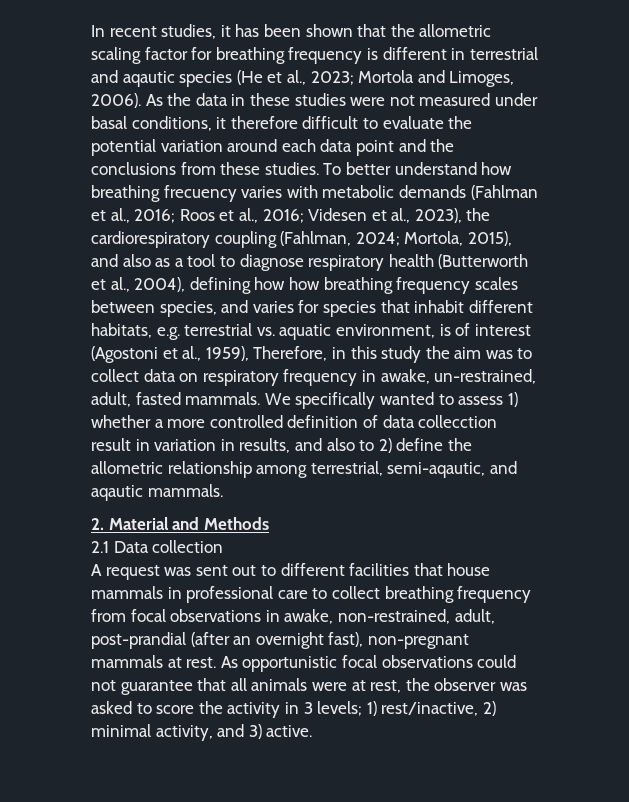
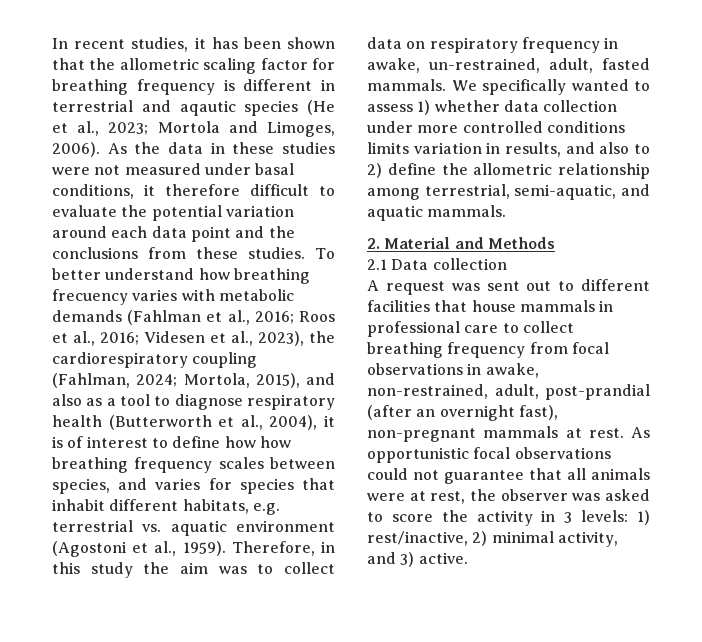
- Mortola, 2015), and also as a tool to diagnose respiratory health (Butterworth et al., 2004), defining how how breathing frequency scales between species, and varies for species that inhabit different habitats, e.g. terrestrial vs. aquatic environment, is of interest (Agostoni et al., 1959), Therefore, in this study the aim was to collect data on respiratory frequency in awake, un-restrained, adult, fasted mammals.
+ Mortola, 2015), and also as a tool to diagnose respiratory health (Butterworth et al., 2004), it is of interest to define how how breathing frequency scales between species, and varies for species that inhabit different habitats, e.g. terrestrial vs. aquatic environment (Agostoni et al., 1959). Therefore, in this study the aim was to collect data on respiratory frequency in awake, un-restrained, adult, fasted mammals.
- We specifically wanted to assess 1) whether a more controlled definition of data collecction result in variation in results, and also to 2) define the allometric relationship among terrestrial, semi-aqautic, and aqautic mammals.
+ We specifically wanted to assess 1) whether data collection under more controlled conditions limits variation in results, and also to 2) define the allometric relationship among terrestrial, semi-aquatic, and aquatic mammals.
- As opportunistic focal observations could not guarantee that all animals were at rest, the observer was asked to score the activity in 3 levels; 1) rest/inactive, 2) minimal activity, and 3) active.
+ As opportunistic focal observations could not guarantee that all animals were at rest, the observer was asked to score the activity in 3 levels: 1) rest/inactive, 2) minimal activity, and 3) active.

